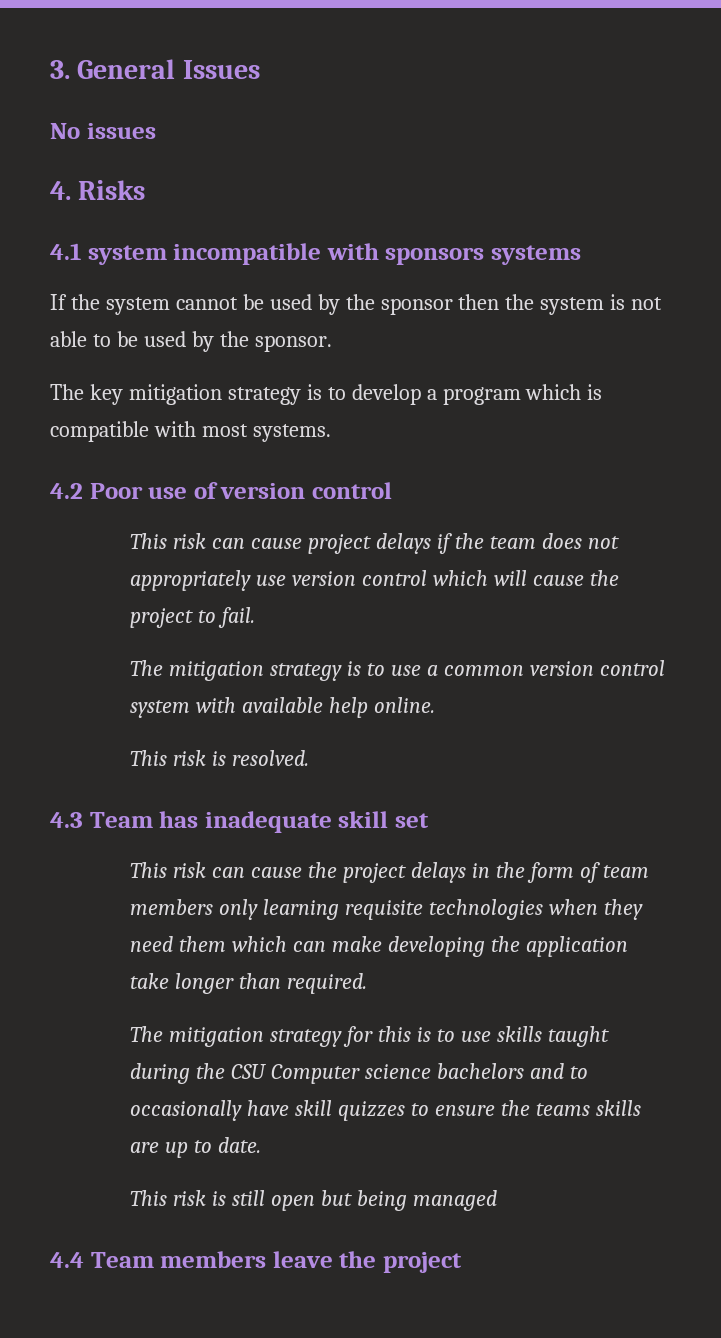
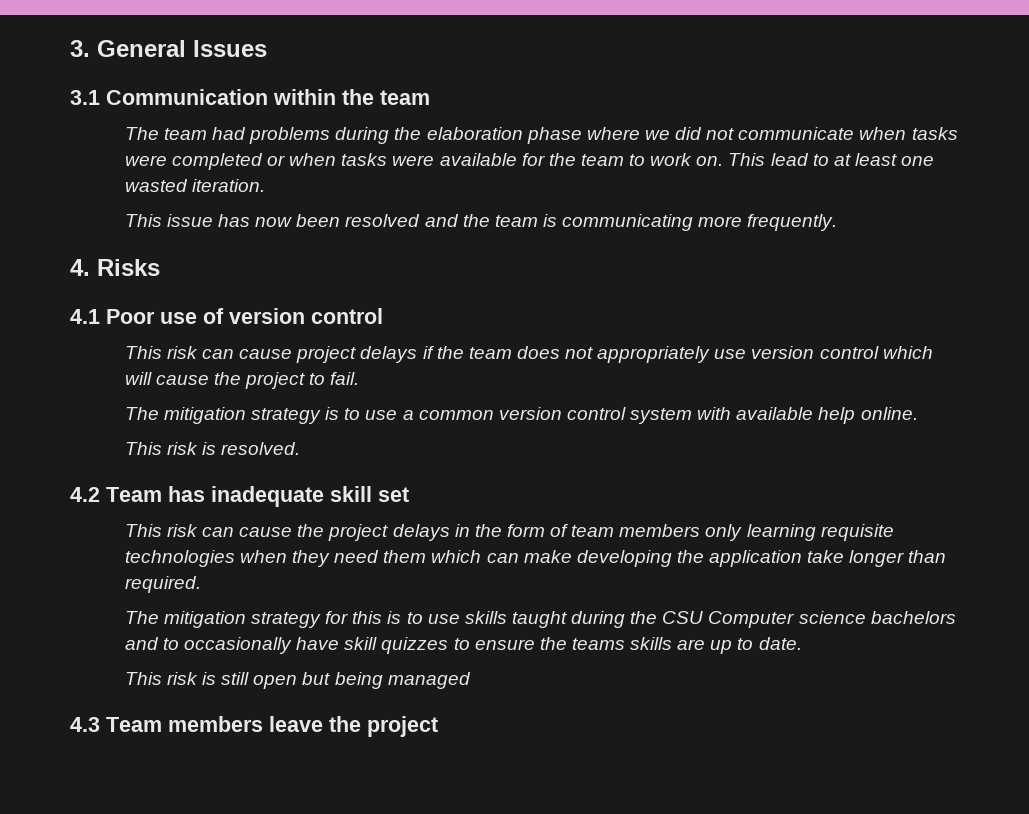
- No issues
+ 3.1 Communication within the team
+ The team had problems during the elaboration phase where we did not communicate when tasks were completed or when tasks were available for the team to work on. This lead to at least one wasted iteration.
+ This issue has now been resolved and the team is communicating more frequently.
  4. Risks
- 4.1 system incompatible with sponsors systems
- If the system cannot be used by the sponsor then the system is not able to be used by the sponsor.
- The key mitigation strategy is to develop a program which is compatible with most systems.
- 4.2 Poor use of version control
+ 4.1 Poor use of version control
- 4.3 Team has inadequate skill set
+ 4.2 Team has inadequate skill set
- 4.4 Team members leave the project
+ 4.3 Team members leave the project

